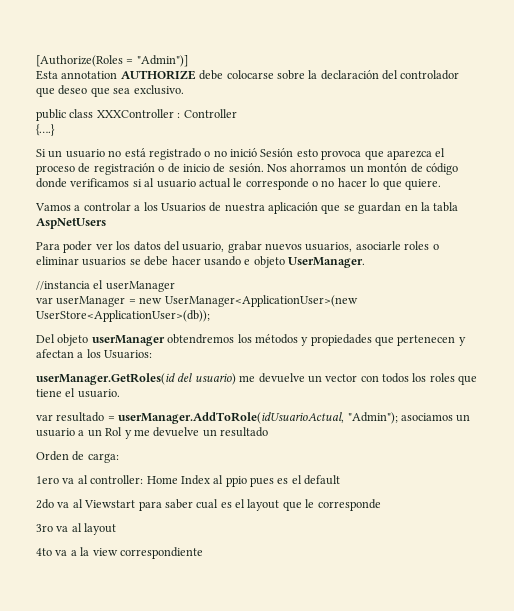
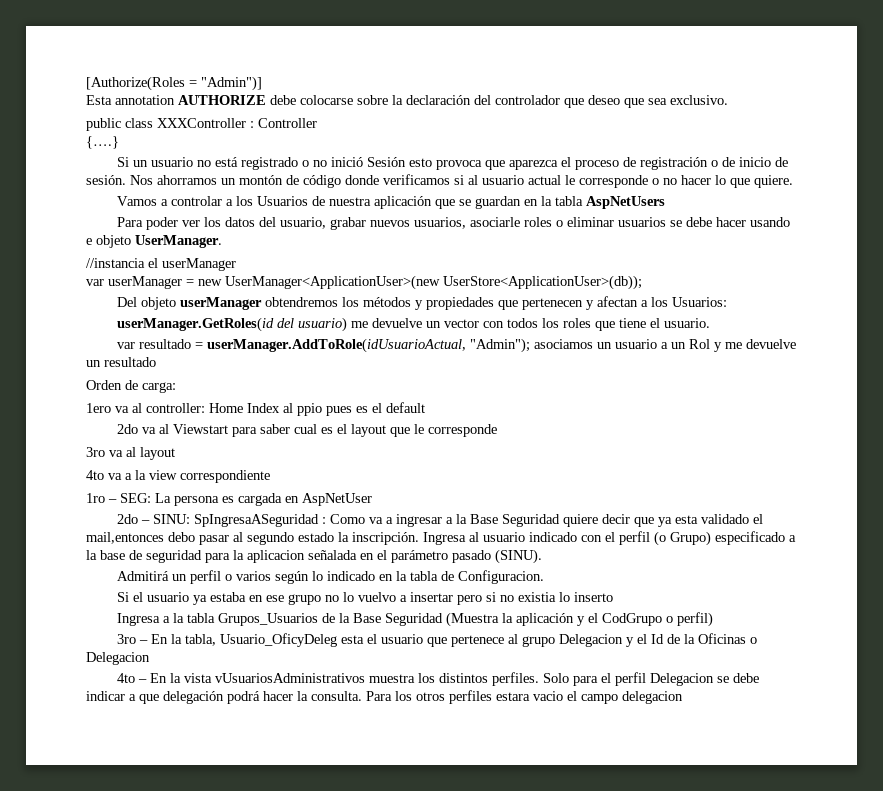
+ 1ro – SEG: La persona es cargada en AspNetUser
+ 2do – SINU: SpIngresaASeguridad : Como va a ingresar a la Base Seguridad quiere decir que ya esta validado el mail,entonces debo pasar al segundo estado la inscripción. Ingresa al usuario indicado con el perfil (o Grupo) especificado a la base de seguridad para la aplicacion señalada en el parámetro pasado (SINU).
+ Admitirá un perfil o varios según lo indicado en la tabla de Configuracion.
+ Si el usuario ya estaba en ese grupo no lo vuelvo a insertar pero si no existia lo inserto
+ Ingresa a la tabla Grupos_Usuarios de la Base Seguridad (Muestra la aplicación y el CodGrupo o perfil)
+ 3ro – En la tabla, Usuario_OficyDeleg esta el usuario que pertenece al grupo Delegacion y el Id de la Oficinas o Delegacion
+ 4to – En la vista vUsuariosAdministrativos muestra los distintos perfiles. Solo para el perfil Delegacion se debe indicar a que delegación podrá hacer la consulta. Para los otros perfiles estara vacio el campo delegacion

